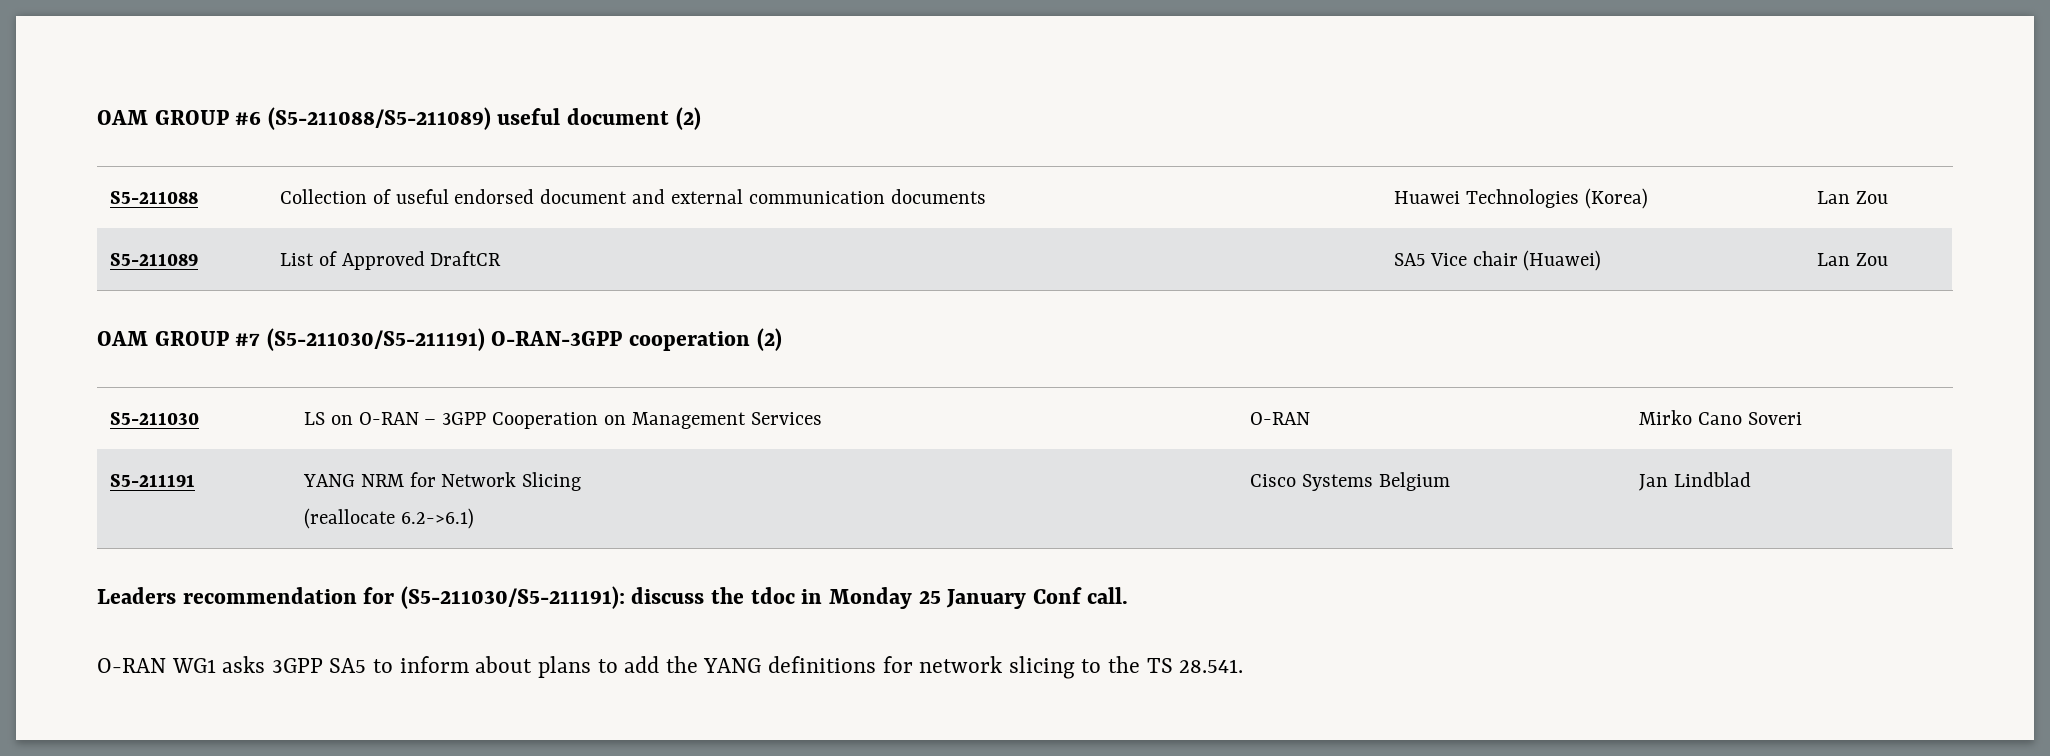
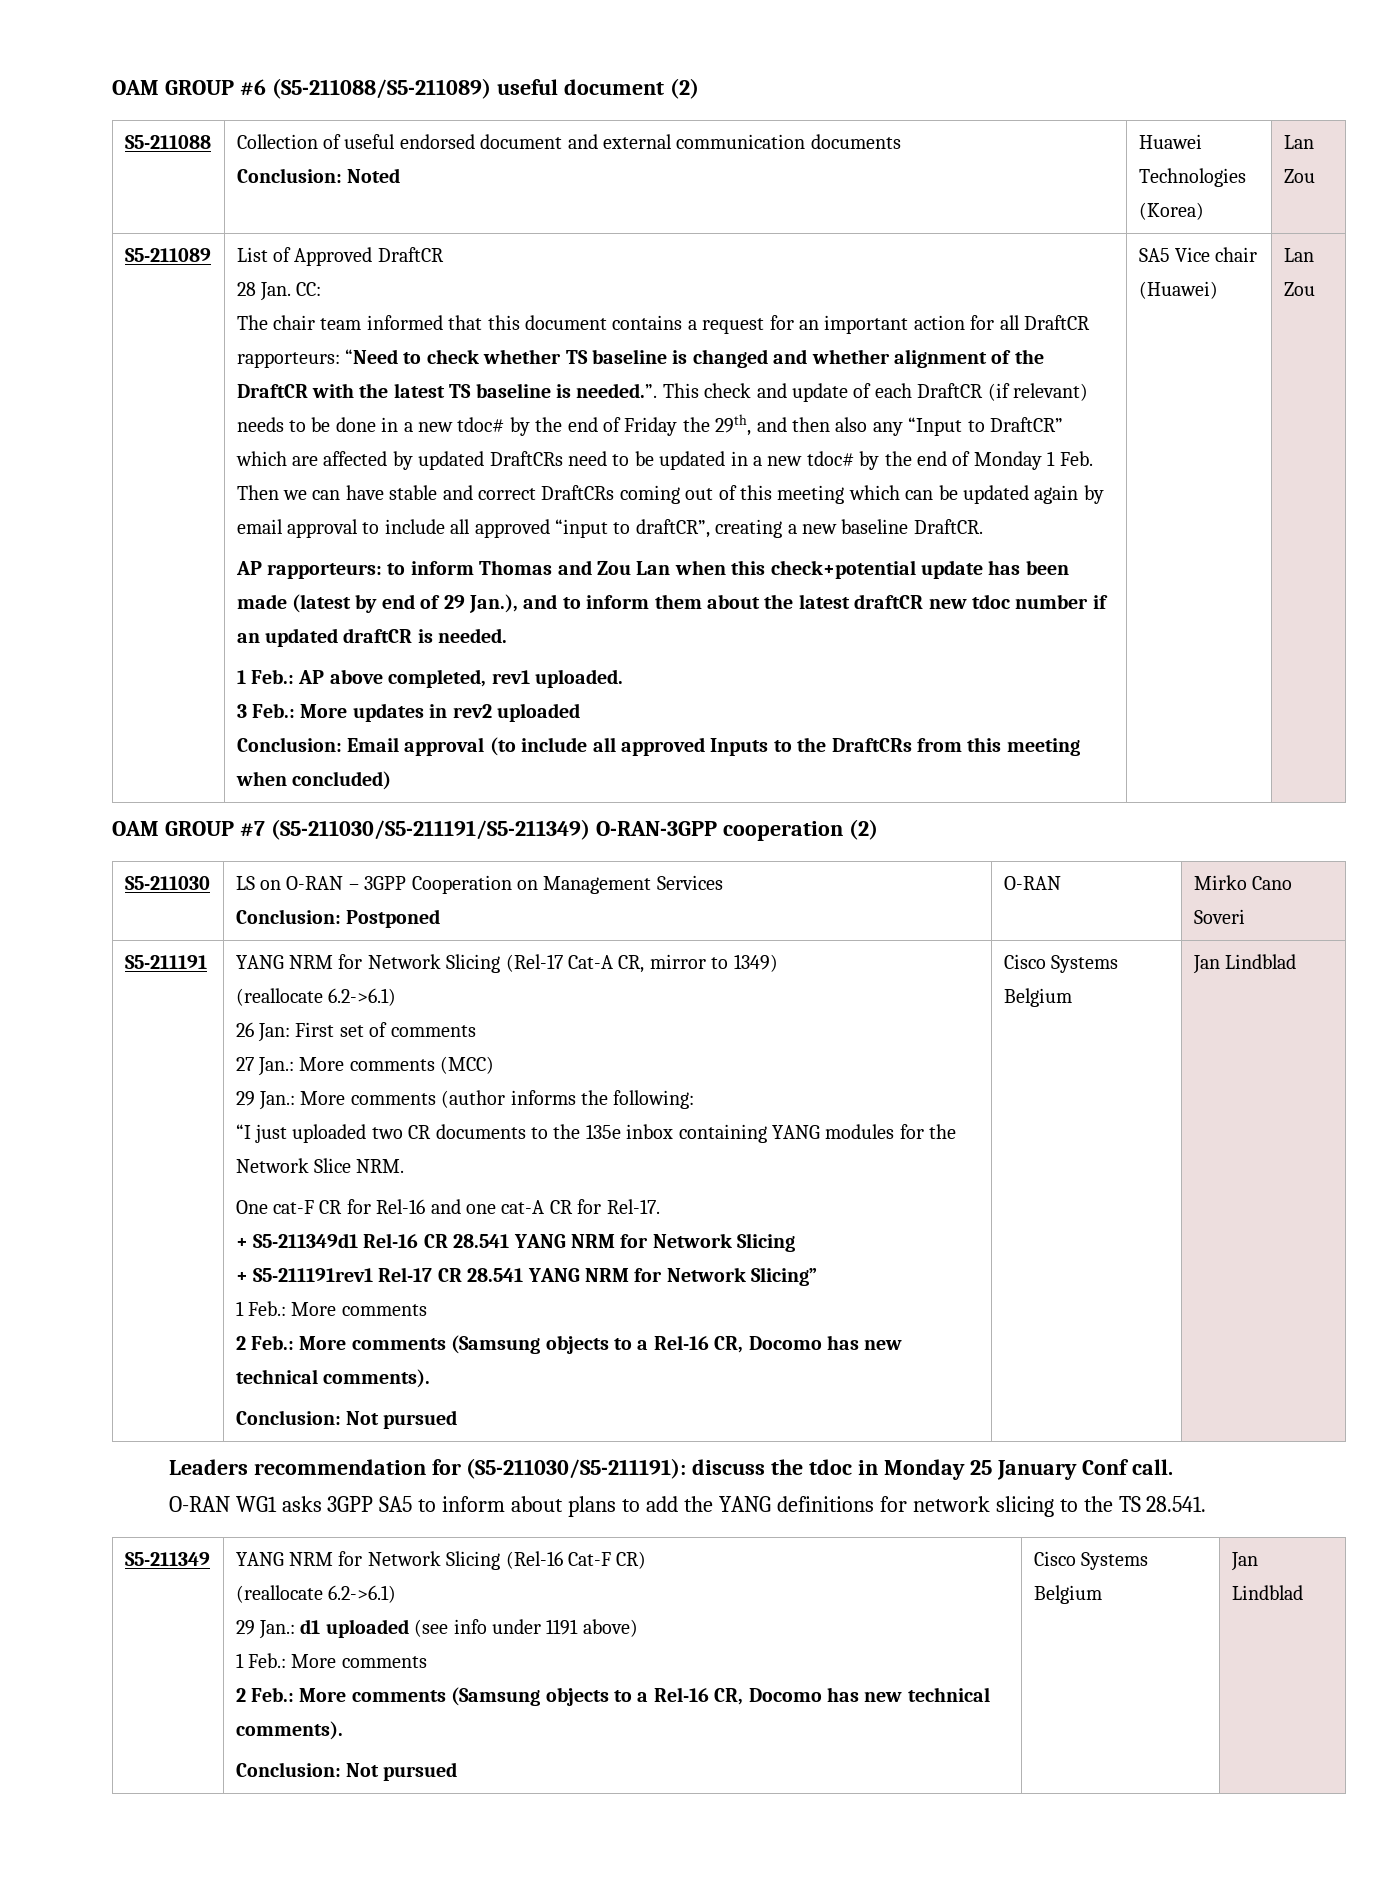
- S5-211088 | Collection of useful endorsed document and external communication documents | Huawei Technologies (Korea) | Lan Zou
+ S5-211088 | Collection of useful endorsed document and external communication documents
+ Conclusion: Noted | Huawei Technologies (Korea) | Lan Zou
+ 28 Jan. CC:
+ The chair team informed that this document contains a request for an important action for all DraftCR rapporteurs: “Need to check whether TS baseline is changed and whether alignment of the DraftCR with the latest TS baseline is needed.”. This check and update of each DraftCR (if relevant) needs to be done in a new tdoc# by the end of Friday the 29th, and then also any “Input to DraftCR” which are affected by updated DraftCRs need to be updated in a new tdoc# by the end of Monday 1 Feb. Then we can have stable and correct DraftCRs coming out of this meeting which can be updated again by email approval to include all approved “input to draftCR”, creating a new baseline DraftCR.
+ AP rapporteurs: to inform Thomas and Zou Lan when this check+potential update has been made (latest by end of 29 Jan.), and to inform them about the latest draftCR new tdoc number if an updated draftCR is needed.
+ 1 Feb.: AP above completed, rev1 uploaded.
+ 3 Feb.: More updates in rev2 uploaded
+ Conclusion: Email approval (to include all approved Inputs to the DraftCRs from this meeting when concluded)
- OAM GROUP #7 (S5-211030/S5-211191) O-RAN-3GPP cooperation (2)
+ OAM GROUP #7 (S5-211030/S5-211191/S5-211349) O-RAN-3GPP cooperation (2)
- S5-211030 | LS on O-RAN – 3GPP Cooperation on Management Services | O-RAN | Mirko Cano Soveri
+ S5-211030 | LS on O-RAN – 3GPP Cooperation on Management Services
+ Conclusion: Postponed | O-RAN | Mirko Cano Soveri
- YANG NRM for Network Slicing
+ YANG NRM for Network Slicing (Rel-17 Cat-A CR, mirror to 1349)
  (reallocate 6.2->6.1)
+ 26 Jan: First set of comments
+ 27 Jan.: More comments (MCC)
+ 29 Jan.: More comments (author informs the following:
+ “I just uploaded two CR documents to the 135e inbox containing YANG modules for the Network Slice NRM.
+ One cat-F CR for Rel-16 and one cat-A CR for Rel-17.
+ + S5-211349d1 Rel-16 CR 28.541 YANG NRM for Network Slicing
+ + S5-211191rev1 Rel-17 CR 28.541 YANG NRM for Network Slicing”
+ 1 Feb.: More comments
+ 2 Feb.: More comments (Samsung objects to a Rel-16 CR, Docomo has new technical comments).
+ Conclusion: Not pursued
+ S5-211349 | YANG NRM for Network Slicing (Rel-16 Cat-F CR)
+ (reallocate 6.2->6.1)
+ 29 Jan.: d1 uploaded (see info under 1191 above)
+ 1 Feb.: More comments
+ 2 Feb.: More comments (Samsung objects to a Rel-16 CR, Docomo has new technical comments).
+ Conclusion: Not pursued | Cisco Systems Belgium | Jan Lindblad

